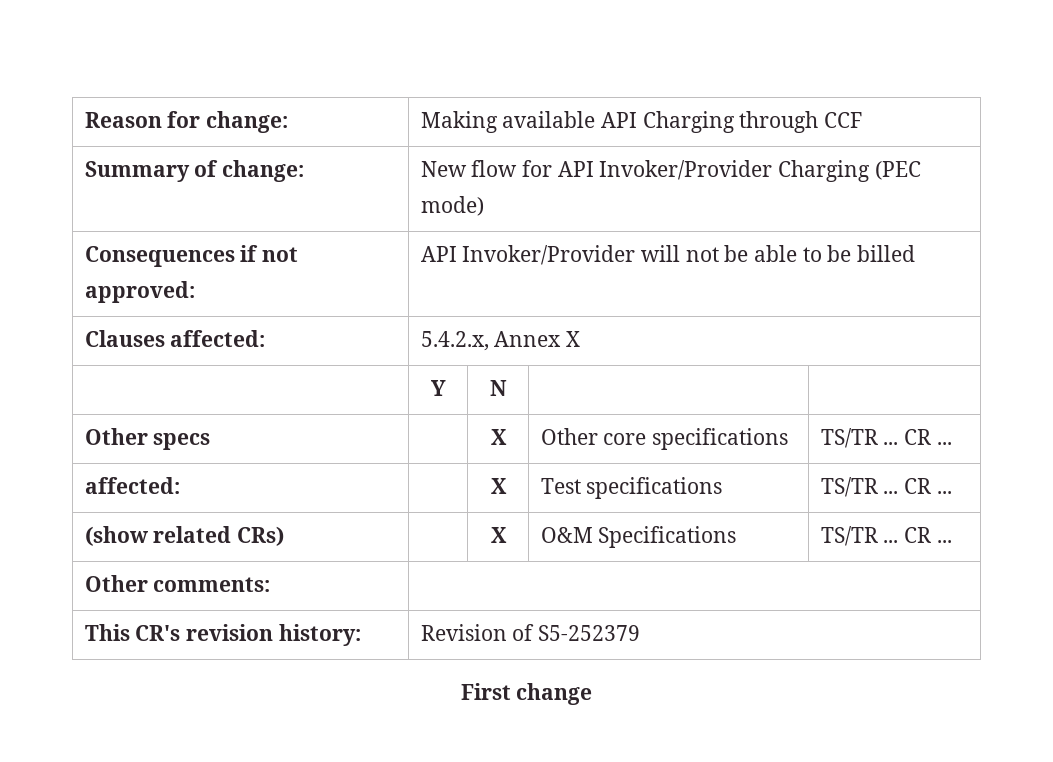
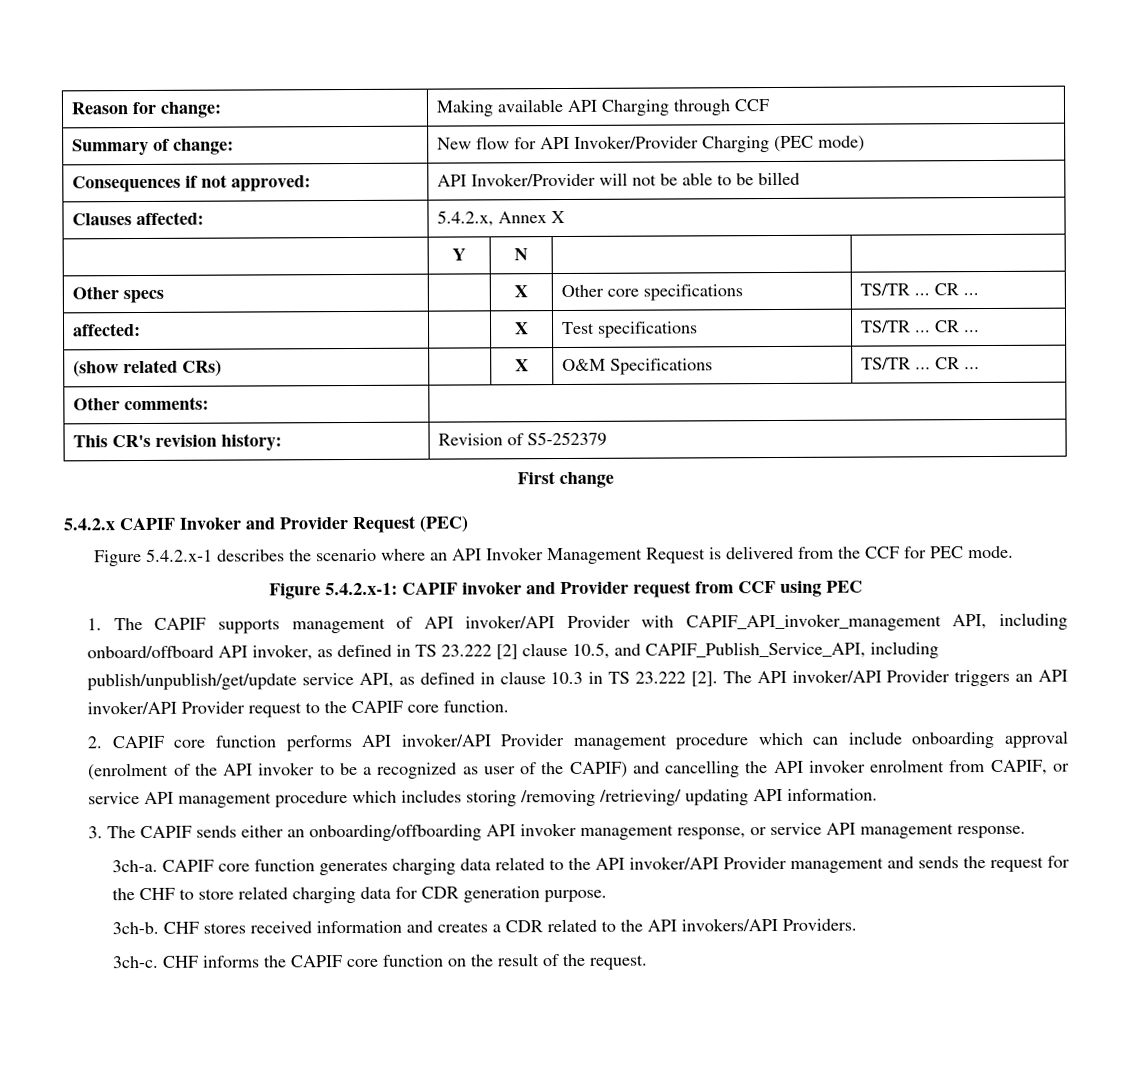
+ 5.4.2.x CAPIF Invoker and Provider Request (PEC)
+ Figure 5.4.2.x-1 describes the scenario where an API Invoker Management Request is delivered from the CCF for PEC mode.
+ Figure 5.4.2.x-1: CAPIF invoker and Provider request from CCF using PEC
+ 1. The CAPIF supports management of API invoker/API Provider with CAPIF_API_invoker_management API, including onboard/offboard API invoker, as defined in TS 23.222 [2] clause 10.5, and CAPIF_Publish_Service_API, including publish/unpublish/get/update service API, as defined in clause 10.3 in TS 23.222 [2]. The API invoker/API Provider triggers an API invoker/API Provider request to the CAPIF core function.
+ 2. CAPIF core function performs API invoker/API Provider management procedure which can include onboarding approval (enrolment of the API invoker to be a recognized as user of the CAPIF) and cancelling the API invoker enrolment from CAPIF, or service API management procedure which includes storing /removing /retrieving/ updating API information.
+ 3. The CAPIF sends either an onboarding/offboarding API invoker management response, or service API management response.
+ 3ch-a. CAPIF core function generates charging data related to the API invoker/API Provider management and sends the request for the CHF to store related charging data for CDR generation purpose.
+ 3ch-b. CHF stores received information and creates a CDR related to the API invokers/API Providers.
+ 3ch-c. CHF informs the CAPIF core function on the result of the request.

